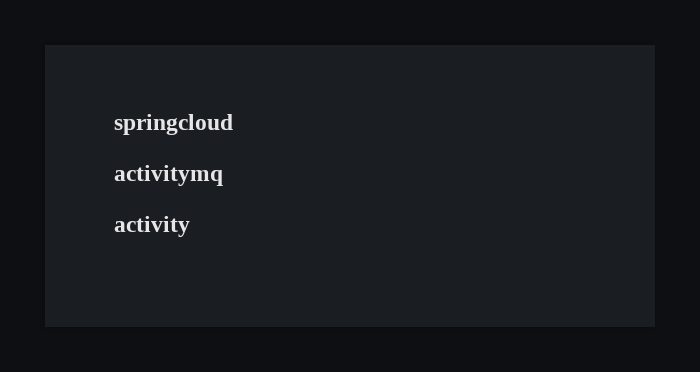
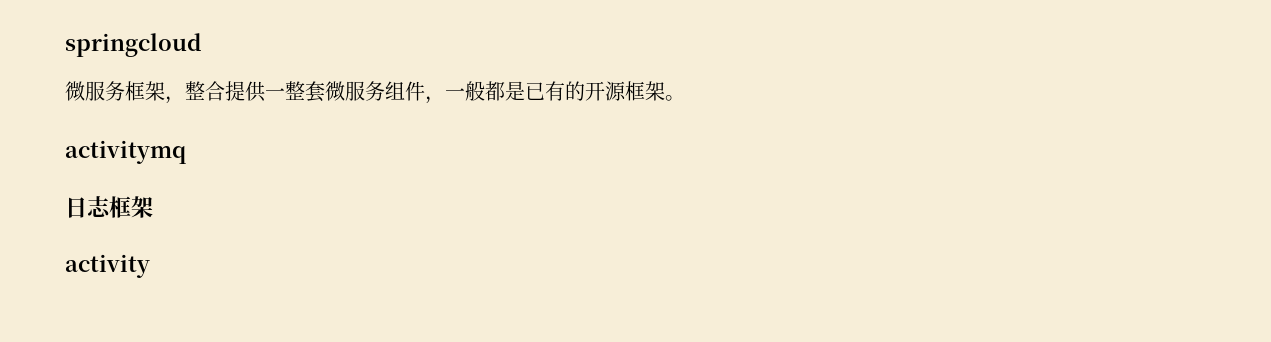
+ 微服务框架，整合提供一整套微服务组件，一般都是已有的开源框架。
+ 日志框架

